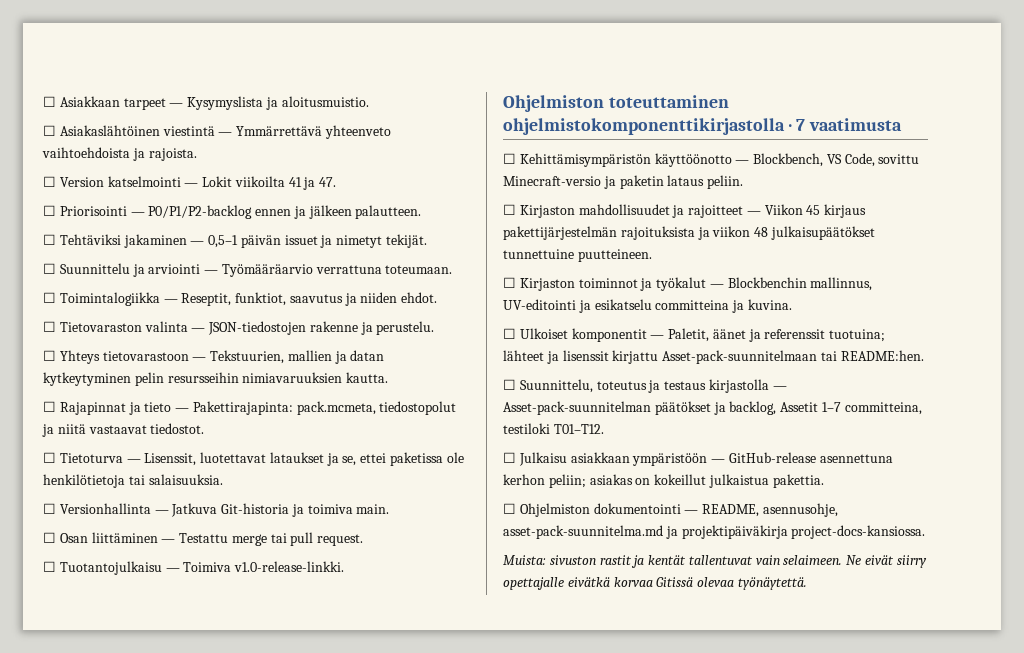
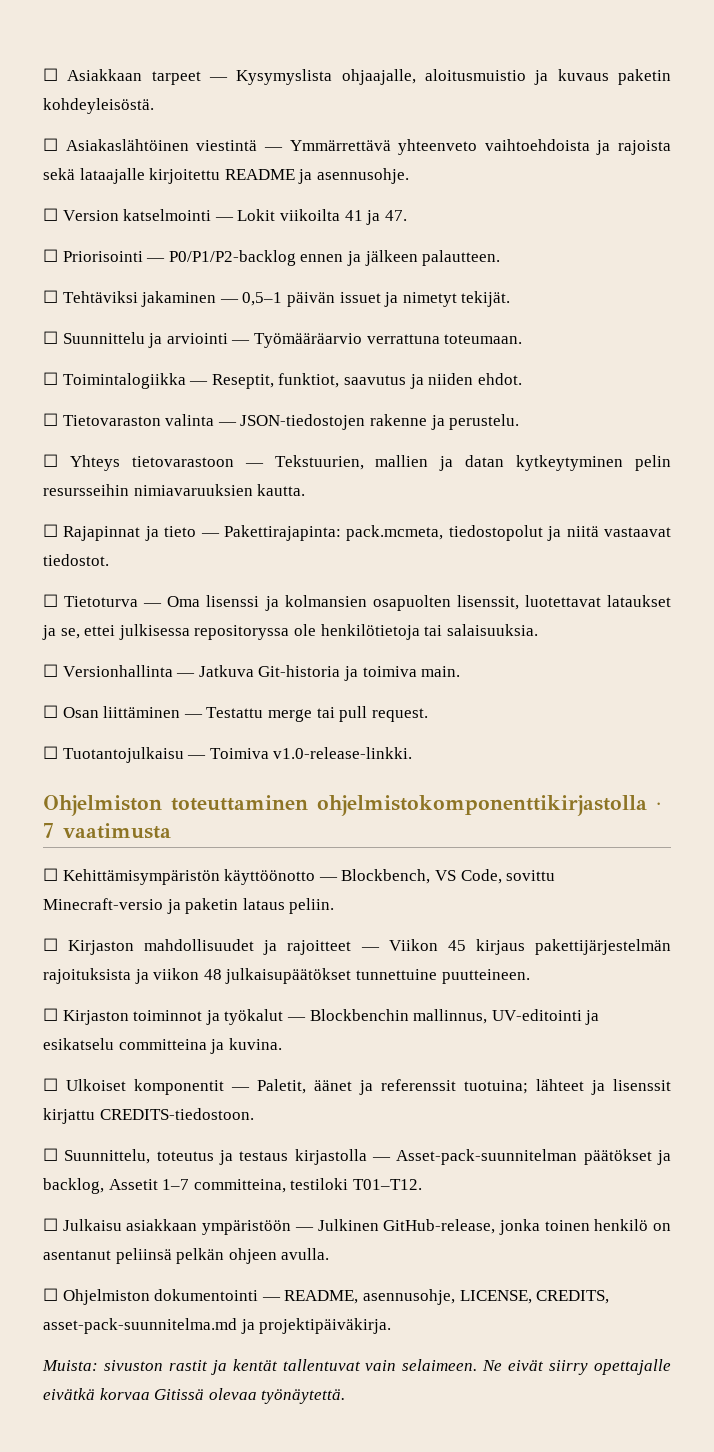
- ☐ Asiakkaan tarpeet — Kysymyslista ja aloitusmuistio.
+ ☐ Asiakkaan tarpeet — Kysymyslista ohjaajalle, aloitusmuistio ja kuvaus paketin kohdeyleisöstä.
- ☐ Asiakaslähtöinen viestintä — Ymmärrettävä yhteenveto vaihtoehdoista ja rajoista.
+ ☐ Asiakaslähtöinen viestintä — Ymmärrettävä yhteenveto vaihtoehdoista ja rajoista sekä lataajalle kirjoitettu README ja asennusohje.
- ☐ Tietoturva — Lisenssit, luotettavat lataukset ja se, ettei paketissa ole henkilötietoja tai salaisuuksia.
+ ☐ Tietoturva — Oma lisenssi ja kolmansien osapuolten lisenssit, luotettavat lataukset ja se, ettei julkisessa repositoryssa ole henkilötietoja tai salaisuuksia.
- ☐ Ulkoiset komponentit — Paletit, äänet ja referenssit tuotuina; lähteet ja lisenssit kirjattu Asset-pack-suunnitelmaan tai README:hen.
+ ☐ Ulkoiset komponentit — Paletit, äänet ja referenssit tuotuina; lähteet ja lisenssit kirjattu CREDITS-tiedostoon.
- ☐ Julkaisu asiakkaan ympäristöön — GitHub-release asennettuna kerhon peliin; asiakas on kokeillut julkaistua pakettia.
+ ☐ Julkaisu asiakkaan ympäristöön — Julkinen GitHub-release, jonka toinen henkilö on asentanut peliinsä pelkän ohjeen avulla.
- ☐ Ohjelmiston dokumentointi — README, asennusohje, asset-pack-suunnitelma.md ja projektipäiväkirja project-docs-kansiossa.
+ ☐ Ohjelmiston dokumentointi — README, asennusohje, LICENSE, CREDITS, asset-pack-suunnitelma.md ja projektipäiväkirja.

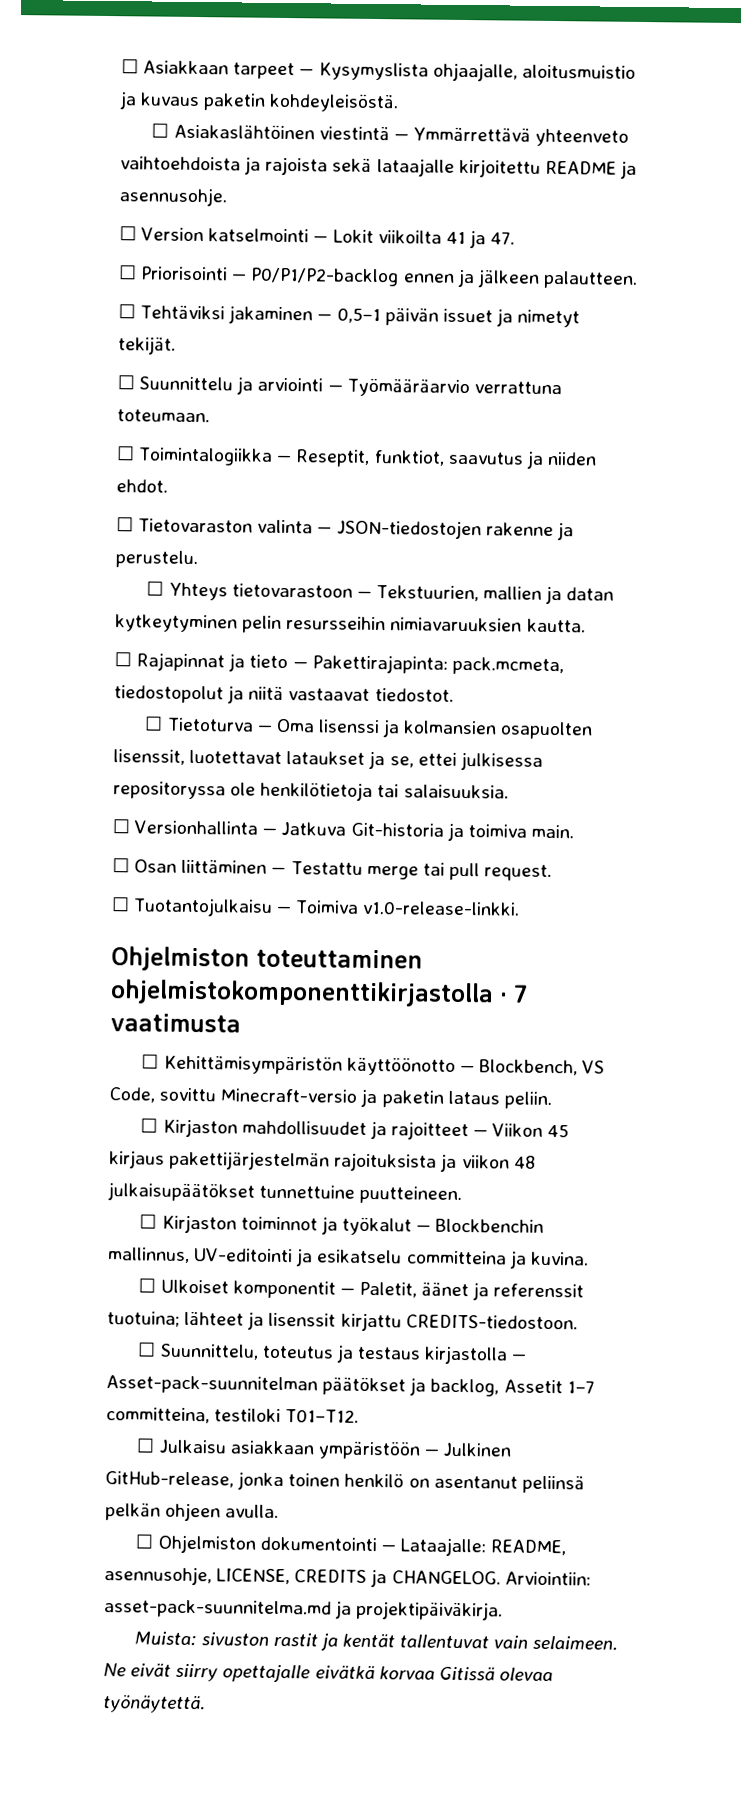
- ☐ Ohjelmiston dokumentointi — README, asennusohje, LICENSE, CREDITS, asset-pack-suunnitelma.md ja projektipäiväkirja.
+ ☐ Ohjelmiston dokumentointi — Lataajalle: README, asennusohje, LICENSE, CREDITS ja CHANGELOG. Arviointiin: asset-pack-suunnitelma.md ja projektipäiväkirja.

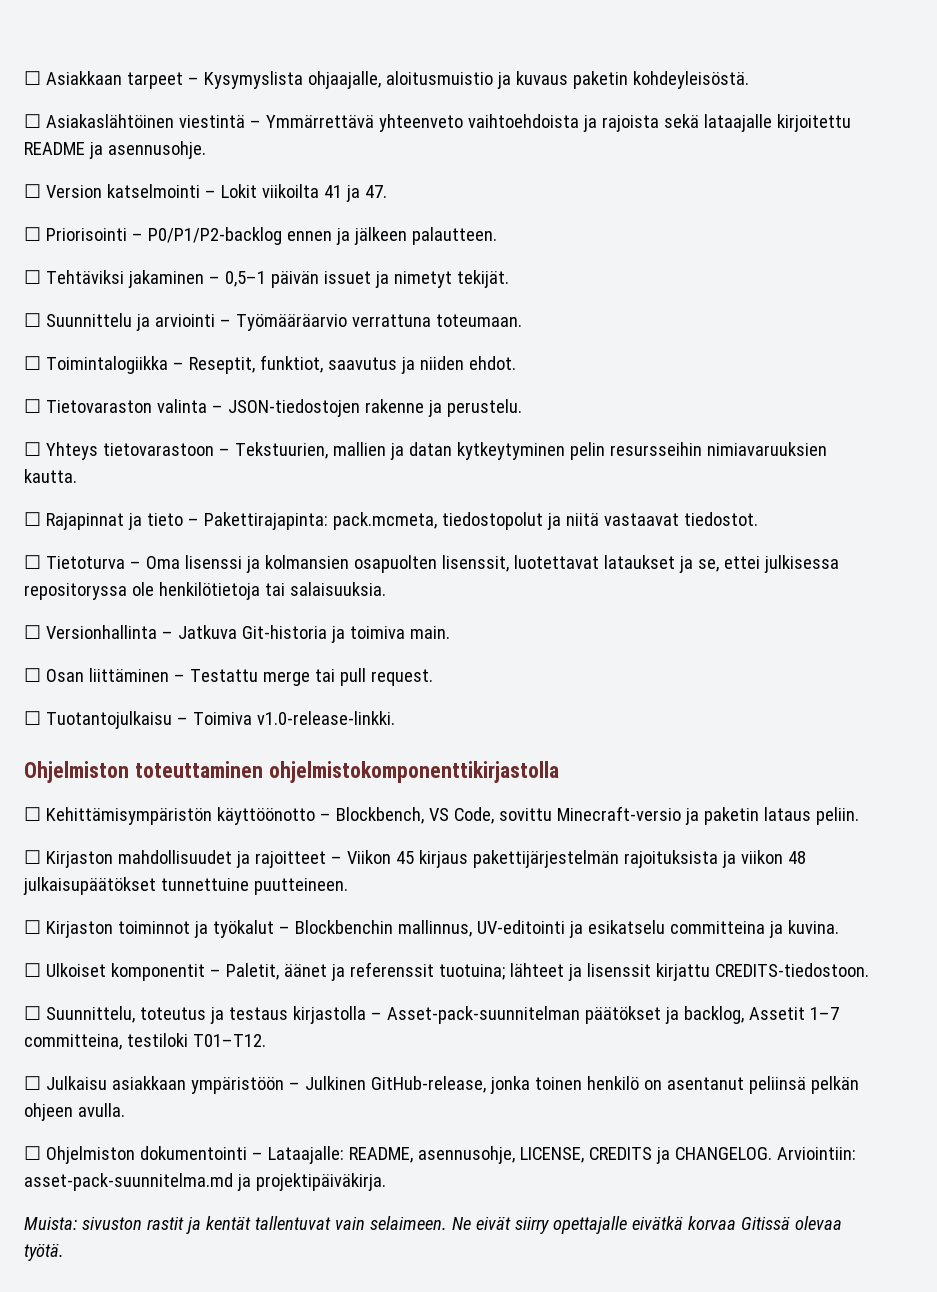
- ☐ Asiakkaan tarpeet — Kysymyslista ohjaajalle, aloitusmuistio ja kuvaus paketin kohdeyleisöstä.
+ ☐ Asiakkaan tarpeet – Kysymyslista ohjaajalle, aloitusmuistio ja kuvaus paketin kohdeyleisöstä.
- ☐ Asiakaslähtöinen viestintä — Ymmärrettävä yhteenveto vaihtoehdoista ja rajoista sekä lataajalle kirjoitettu README ja asennusohje.
+ ☐ Asiakaslähtöinen viestintä – Ymmärrettävä yhteenveto vaihtoehdoista ja rajoista sekä lataajalle kirjoitettu README ja asennusohje.
- ☐ Version katselmointi — Lokit viikoilta 41 ja 47.
+ ☐ Version katselmointi – Lokit viikoilta 41 ja 47.
- ☐ Priorisointi — P0/P1/P2-backlog ennen ja jälkeen palautteen.
+ ☐ Priorisointi – P0/P1/P2-backlog ennen ja jälkeen palautteen.
- ☐ Tehtäviksi jakaminen — 0,5–1 päivän issuet ja nimetyt tekijät.
+ ☐ Tehtäviksi jakaminen – 0,5–1 päivän issuet ja nimetyt tekijät.
- ☐ Suunnittelu ja arviointi — Työmääräarvio verrattuna toteumaan.
+ ☐ Suunnittelu ja arviointi – Työmääräarvio verrattuna toteumaan.
- ☐ Toimintalogiikka — Reseptit, funktiot, saavutus ja niiden ehdot.
+ ☐ Toimintalogiikka – Reseptit, funktiot, saavutus ja niiden ehdot.
- ☐ Tietovaraston valinta — JSON-tiedostojen rakenne ja perustelu.
+ ☐ Tietovaraston valinta – JSON-tiedostojen rakenne ja perustelu.
- ☐ Yhteys tietovarastoon — Tekstuurien, mallien ja datan kytkeytyminen pelin resursseihin nimiavaruuksien kautta.
+ ☐ Yhteys tietovarastoon – Tekstuurien, mallien ja datan kytkeytyminen pelin resursseihin nimiavaruuksien kautta.
- ☐ Rajapinnat ja tieto — Pakettirajapinta: pack.mcmeta, tiedostopolut ja niitä vastaavat tiedostot.
+ ☐ Rajapinnat ja tieto – Pakettirajapinta: pack.mcmeta, tiedostopolut ja niitä vastaavat tiedostot.
- ☐ Tietoturva — Oma lisenssi ja kolmansien osapuolten lisenssit, luotettavat lataukset ja se, ettei julkisessa repositoryssa ole henkilötietoja tai salaisuuksia.
+ ☐ Tietoturva – Oma lisenssi ja kolmansien osapuolten lisenssit, luotettavat lataukset ja se, ettei julkisessa repositoryssa ole henkilötietoja tai salaisuuksia.
- ☐ Versionhallinta — Jatkuva Git-historia ja toimiva main.
+ ☐ Versionhallinta – Jatkuva Git-historia ja toimiva main.
- ☐ Osan liittäminen — Testattu merge tai pull request.
+ ☐ Osan liittäminen – Testattu merge tai pull request.
- ☐ Tuotantojulkaisu — Toimiva v1.0-release-linkki.
+ ☐ Tuotantojulkaisu – Toimiva v1.0-release-linkki.
- Ohjelmiston toteuttaminen ohjelmistokomponenttikirjastolla · 7 vaatimusta
+ Ohjelmiston toteuttaminen ohjelmistokomponenttikirjastolla
- ☐ Kehittämisympäristön käyttöönotto — Blockbench, VS Code, sovittu Minecraft-versio ja paketin lataus peliin.
+ ☐ Kehittämisympäristön käyttöönotto – Blockbench, VS Code, sovittu Minecraft-versio ja paketin lataus peliin.
- ☐ Kirjaston mahdollisuudet ja rajoitteet — Viikon 45 kirjaus pakettijärjestelmän rajoituksista ja viikon 48 julkaisupäätökset tunnettuine puutteineen.
+ ☐ Kirjaston mahdollisuudet ja rajoitteet – Viikon 45 kirjaus pakettijärjestelmän rajoituksista ja viikon 48 julkaisupäätökset tunnettuine puutteineen.
- ☐ Kirjaston toiminnot ja työkalut — Blockbenchin mallinnus, UV-editointi ja esikatselu committeina ja kuvina.
+ ☐ Kirjaston toiminnot ja työkalut – Blockbenchin mallinnus, UV-editointi ja esikatselu committeina ja kuvina.
- ☐ Ulkoiset komponentit — Paletit, äänet ja referenssit tuotuina; lähteet ja lisenssit kirjattu CREDITS-tiedostoon.
+ ☐ Ulkoiset komponentit – Paletit, äänet ja referenssit tuotuina; lähteet ja lisenssit kirjattu CREDITS-tiedostoon.
- ☐ Suunnittelu, toteutus ja testaus kirjastolla — Asset-pack-suunnitelman päätökset ja backlog, Assetit 1–7 committeina, testiloki T01–T12.
+ ☐ Suunnittelu, toteutus ja testaus kirjastolla – Asset-pack-suunnitelman päätökset ja backlog, Assetit 1–7 committeina, testiloki T01–T12.
- ☐ Julkaisu asiakkaan ympäristöön — Julkinen GitHub-release, jonka toinen henkilö on asentanut peliinsä pelkän ohjeen avulla.
+ ☐ Julkaisu asiakkaan ympäristöön – Julkinen GitHub-release, jonka toinen henkilö on asentanut peliinsä pelkän ohjeen avulla.
- ☐ Ohjelmiston dokumentointi — Lataajalle: README, asennusohje, LICENSE, CREDITS ja CHANGELOG.
+ ☐ Ohjelmiston dokumentointi – Lataajalle: README, asennusohje, LICENSE, CREDITS ja CHANGELOG.
- Ne eivät siirry opettajalle eivätkä korvaa Gitissä olevaa työnäytettä.
+ Ne eivät siirry opettajalle eivätkä korvaa Gitissä olevaa työtä.

